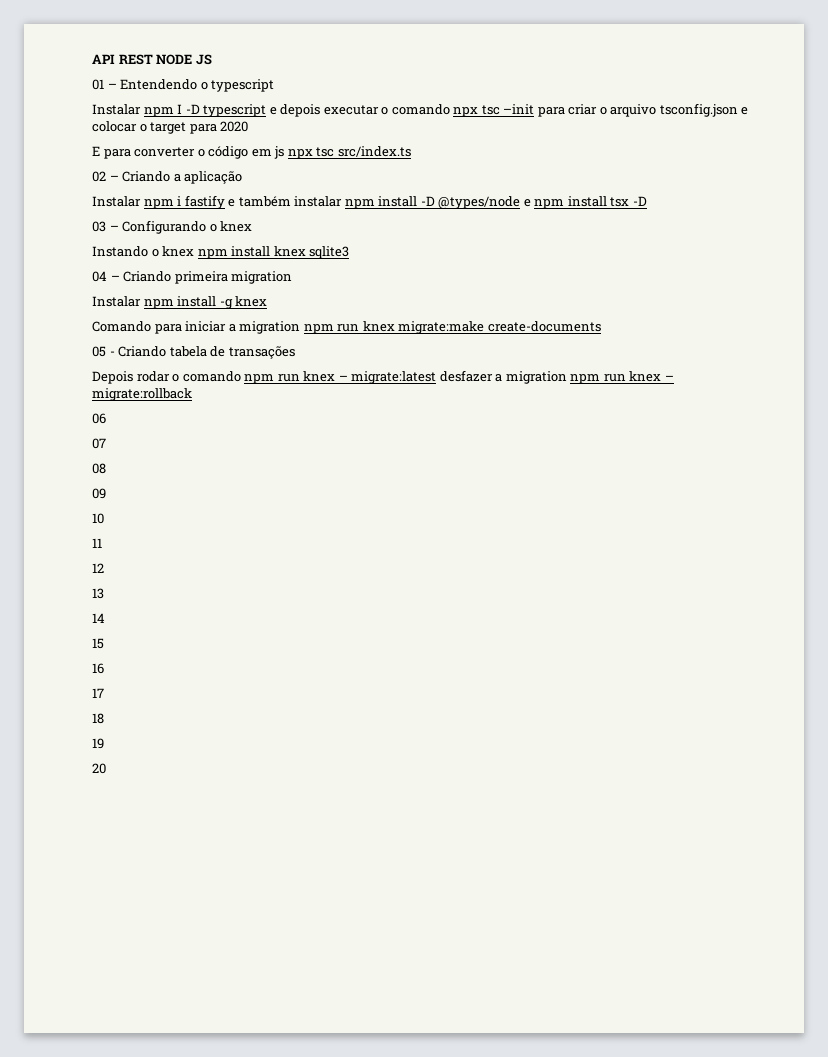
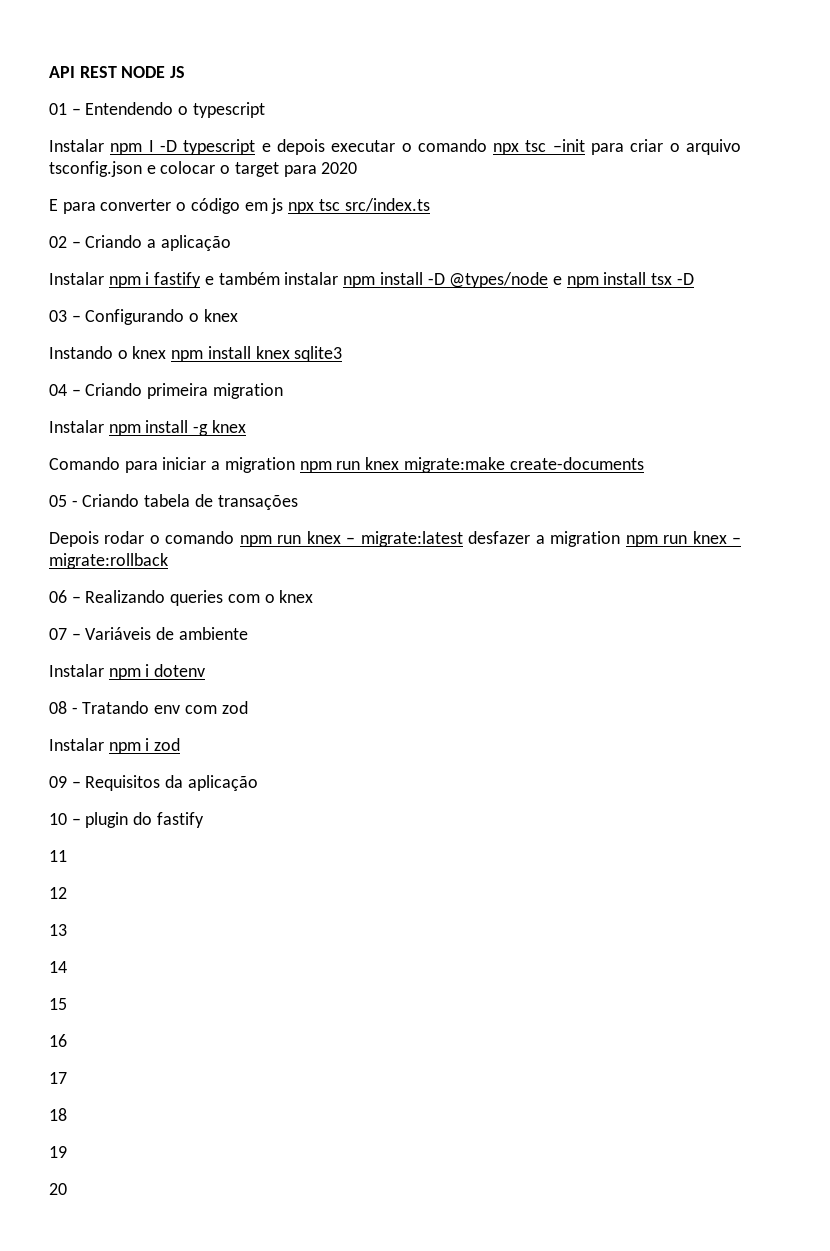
- 06
- 07
- 08
- 09
- 10
+ 06 – Realizando queries com o knex
+ 07 – Variáveis de ambiente
+ Instalar npm i dotenv
+ 08 - Tratando env com zod
+ Instalar npm i zod
+ 09 – Requisitos da aplicação
+ 10 – plugin do fastify

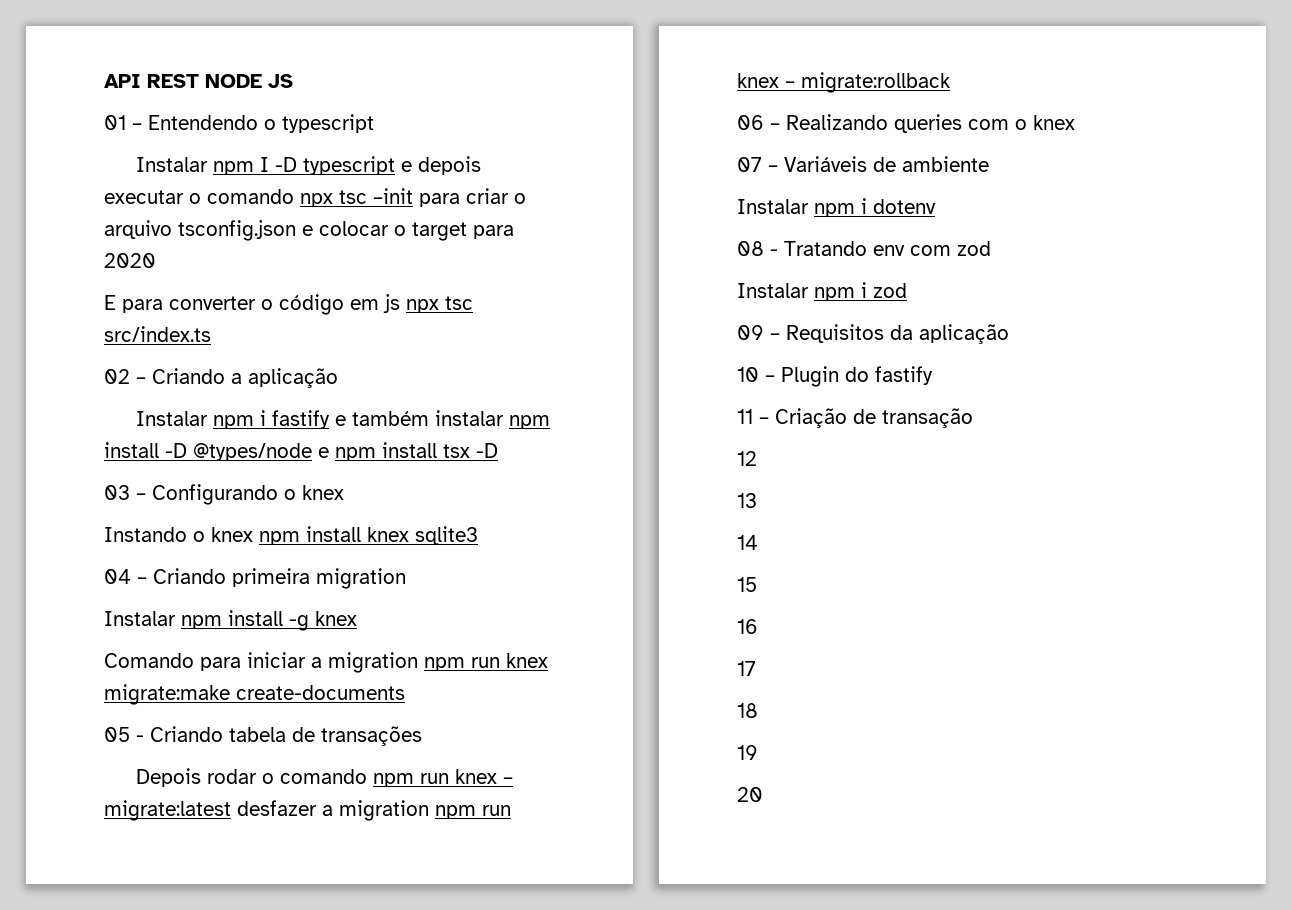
- 10 – plugin do fastify
+ 10 – Plugin do fastify
- 11
+ 11 – Criação de transação

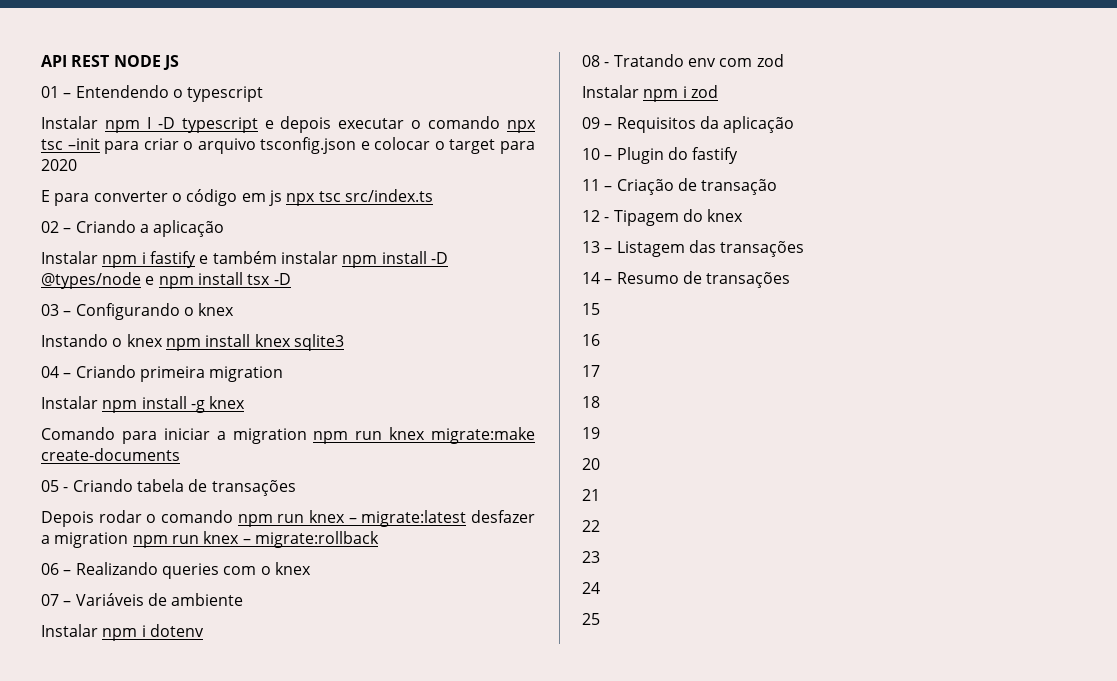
- 12
- 13
- 14
+ 12 - Tipagem do knex
+ 13 – Listagem das transações
+ 14 – Resumo de transações
+ 21
+ 22
+ 23
+ 24
+ 25

